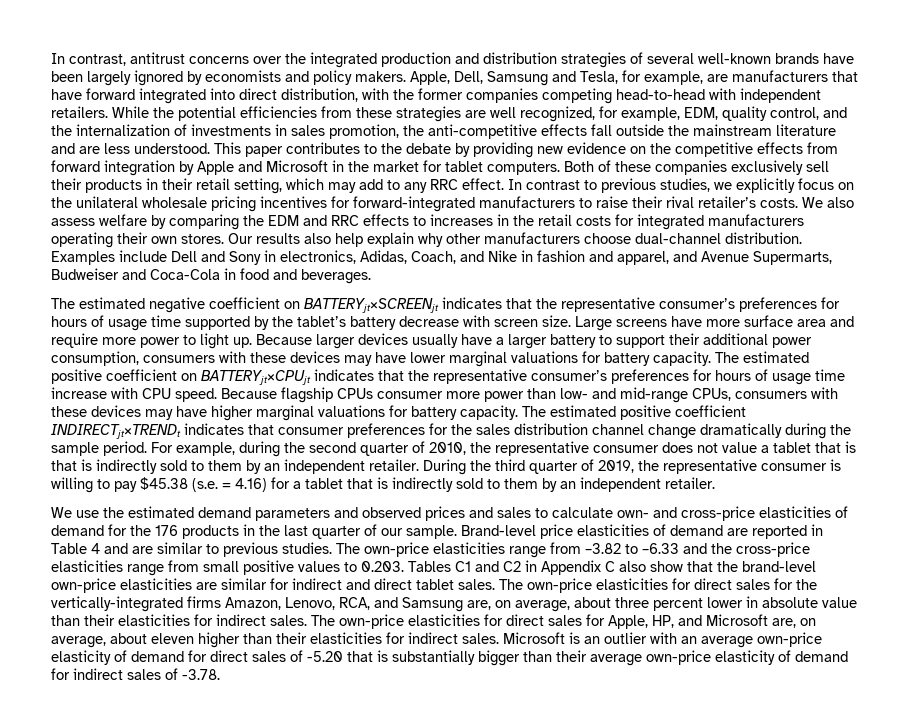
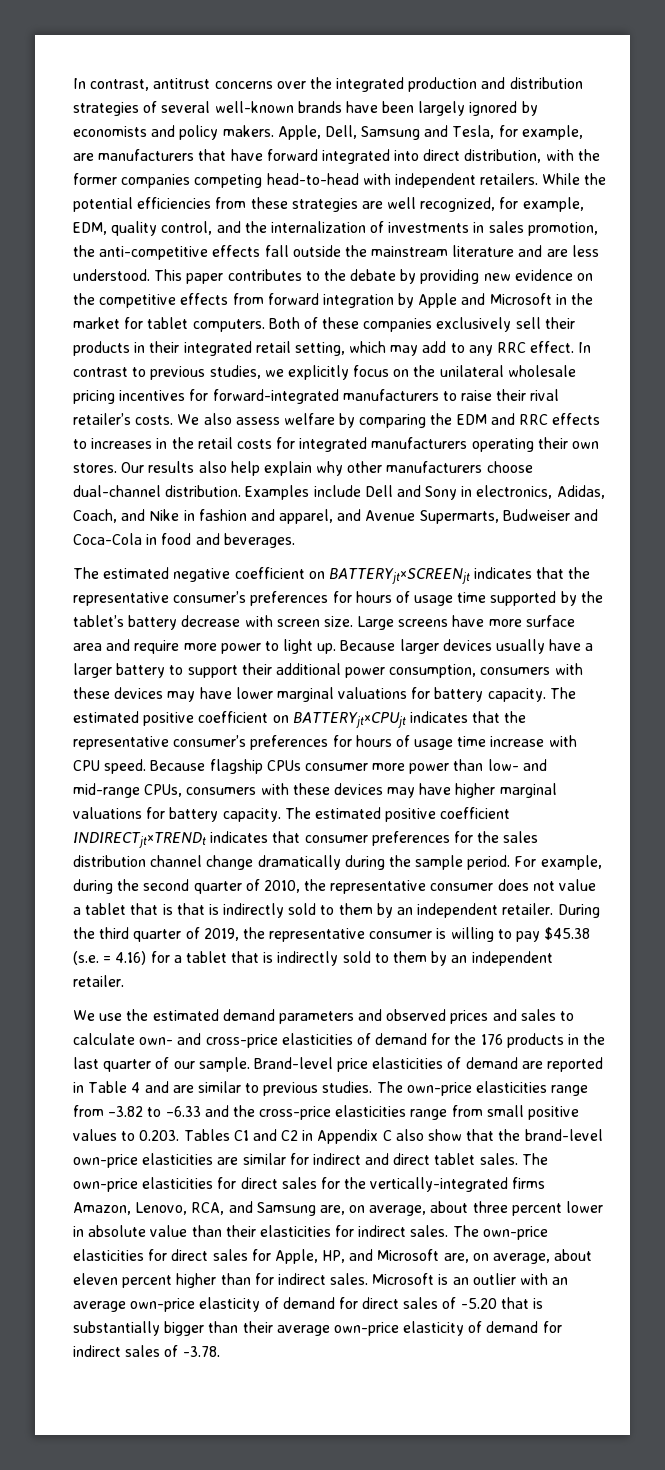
- Both of these companies exclusively sell their products in their retail setting, which may add to any RRC effect.
+ Both of these companies exclusively sell their products in their integrated retail setting, which may add to any RRC effect.
- The own-price elasticities for direct sales for Apple, HP, and Microsoft are, on average, about eleven higher than their elasticities for indirect sales.
+ The own-price elasticities for direct sales for Apple, HP, and Microsoft are, on average, about eleven percent higher than for indirect sales.

